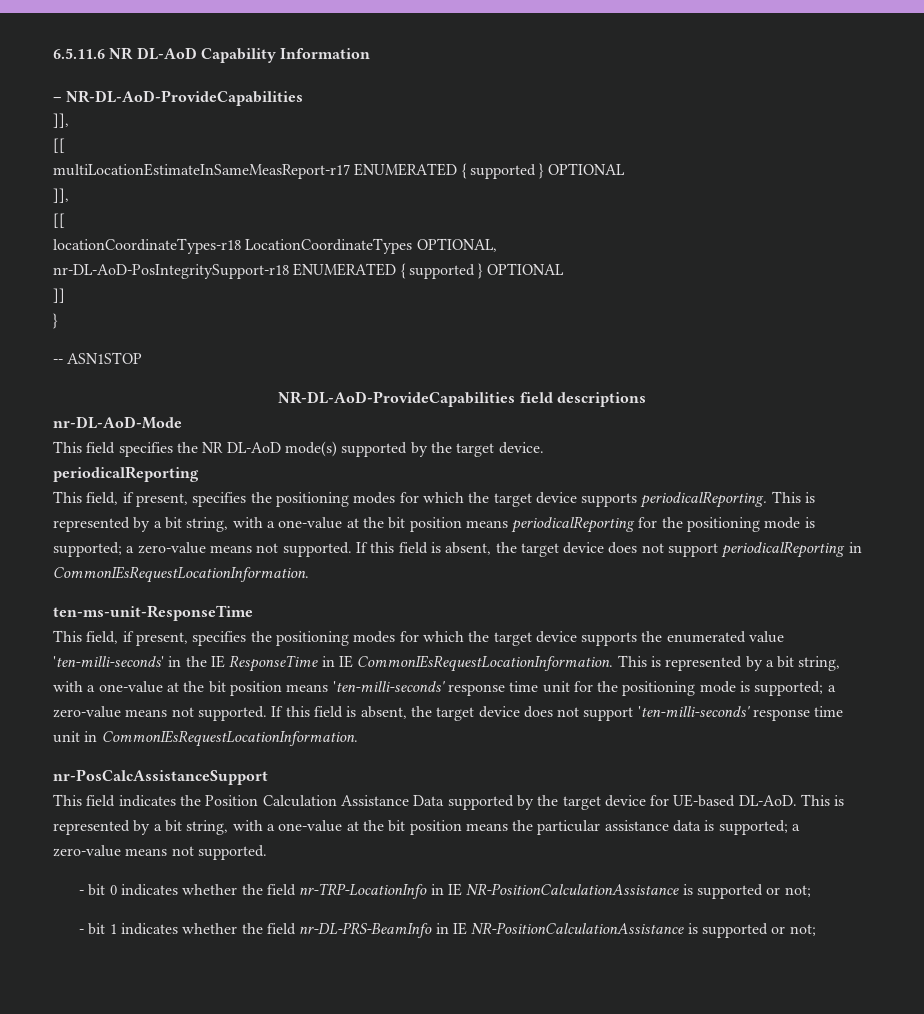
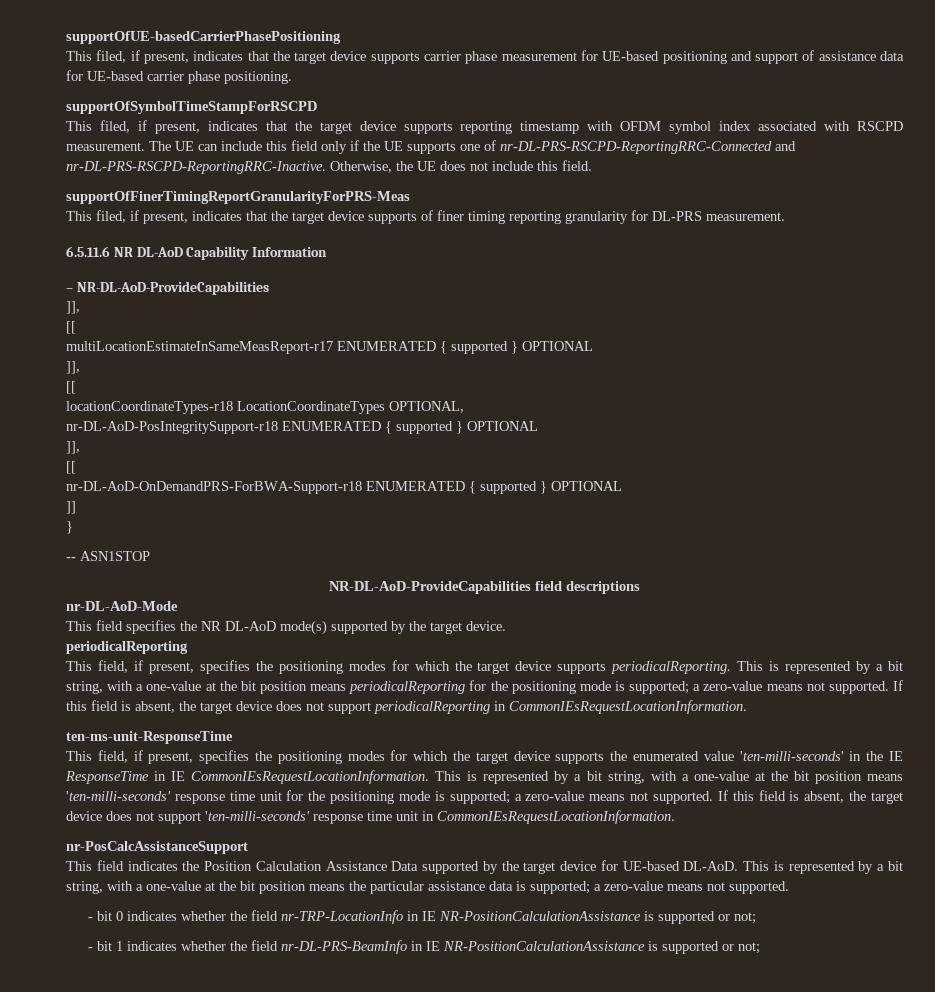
+ supportOfUE-basedCarrierPhasePositioning
+ This filed, if present, indicates that the target device supports carrier phase measurement for UE-based positioning and support of assistance data for UE-based carrier phase positioning.
+ supportOfSymbolTimeStampForRSCPD
+ This filed, if present, indicates that the target device supports reporting timestamp with OFDM symbol index associated with RSCPD measurement. The UE can include this field only if the UE supports one of nr-DL-PRS-RSCPD-ReportingRRC-Connected and nr-DL-PRS-RSCPD-ReportingRRC-Inactive. Otherwise, the UE does not include this field.
+ supportOfFinerTimingReportGranularityForPRS-Meas
+ This filed, if present, indicates that the target device supports of finer timing reporting granularity for DL-PRS measurement.
  nr-DL-AoD-PosIntegritySupport-r18 ENUMERATED { supported } OPTIONAL
+ ]],
+ [[
+ nr-DL-AoD-OnDemandPRS-ForBWA-Support-r18 ENUMERATED { supported } OPTIONAL

